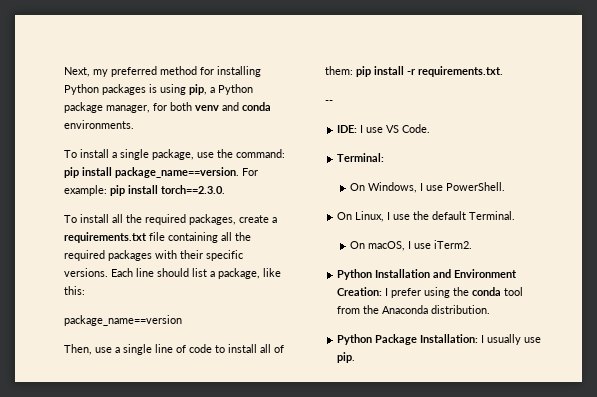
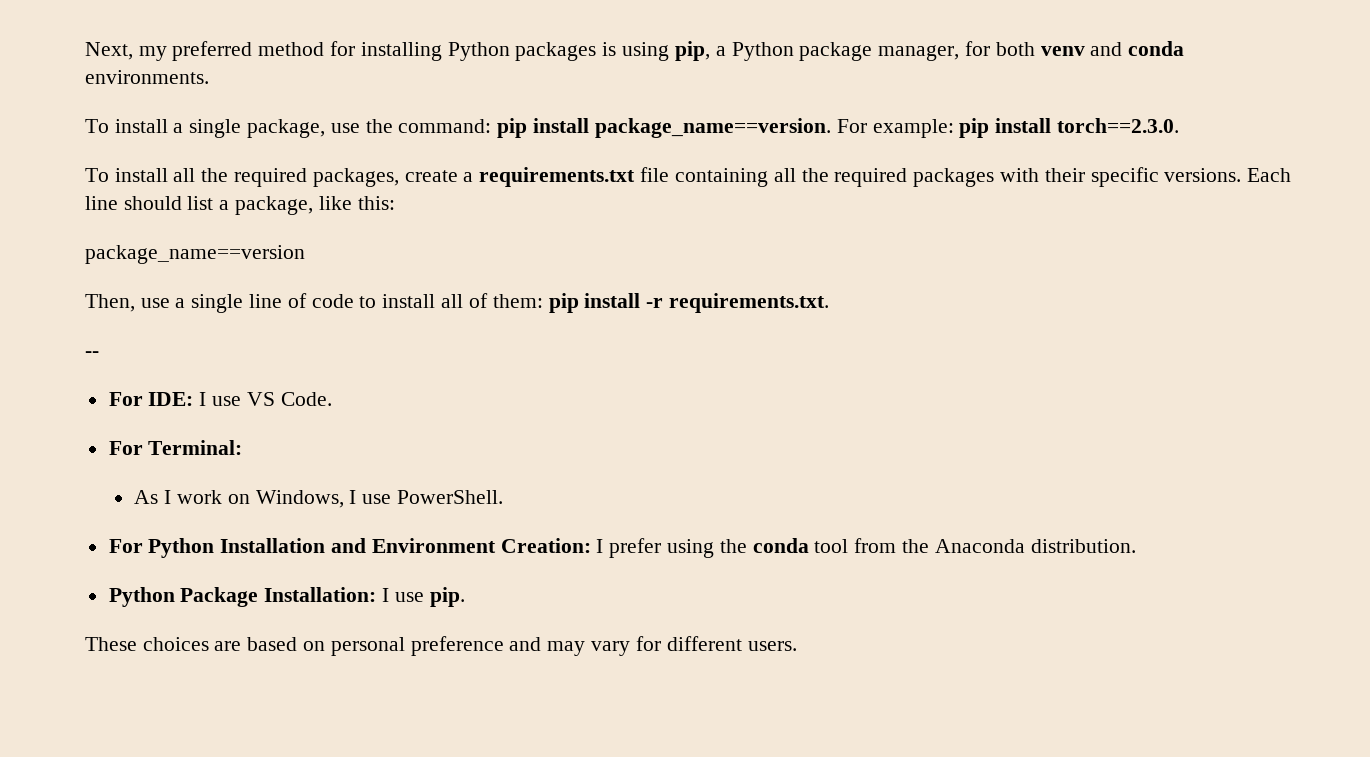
- IDE: I use VS Code.
+ For IDE: I use VS Code.
- Terminal:
+ For Terminal:
- On Windows, I use PowerShell.
+ As I work on Windows, I use PowerShell.
- On Linux, I use the default Terminal.
- On macOS, I use iTerm2.
- Python Installation and Environment Creation: I prefer using the conda tool from the Anaconda distribution.
+ For Python Installation and Environment Creation: I prefer using the conda tool from the Anaconda distribution.
- Python Package Installation: I usually use pip.
+ Python Package Installation: I use pip.
+ These choices are based on personal preference and may vary for different users.

